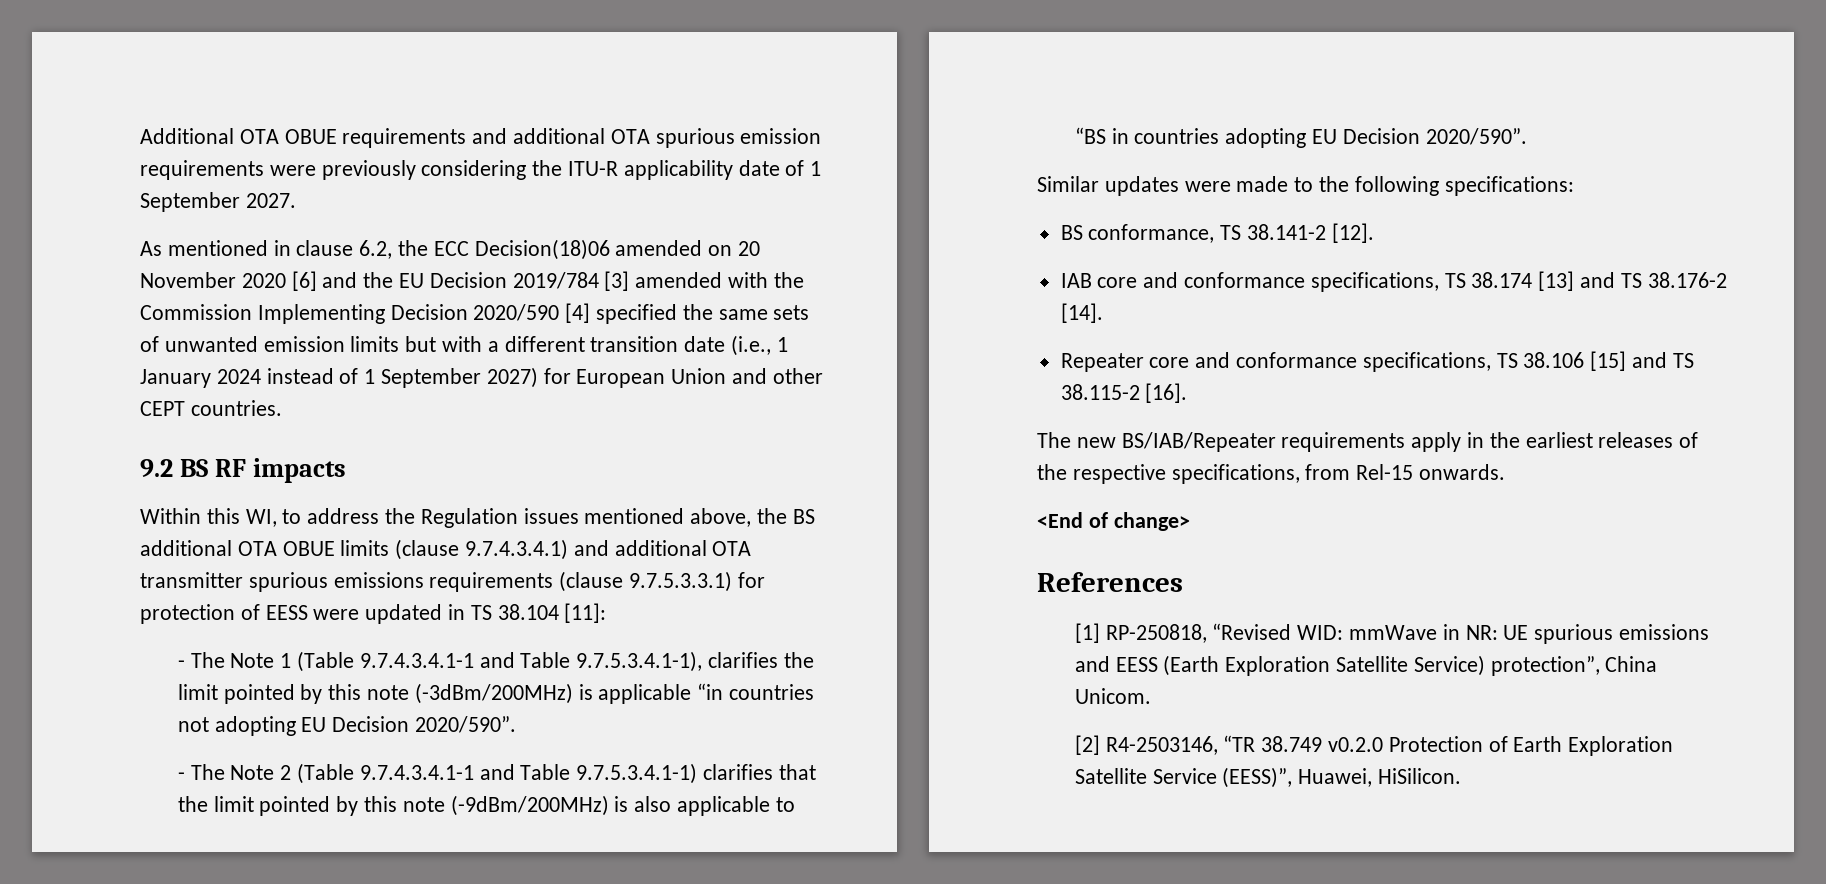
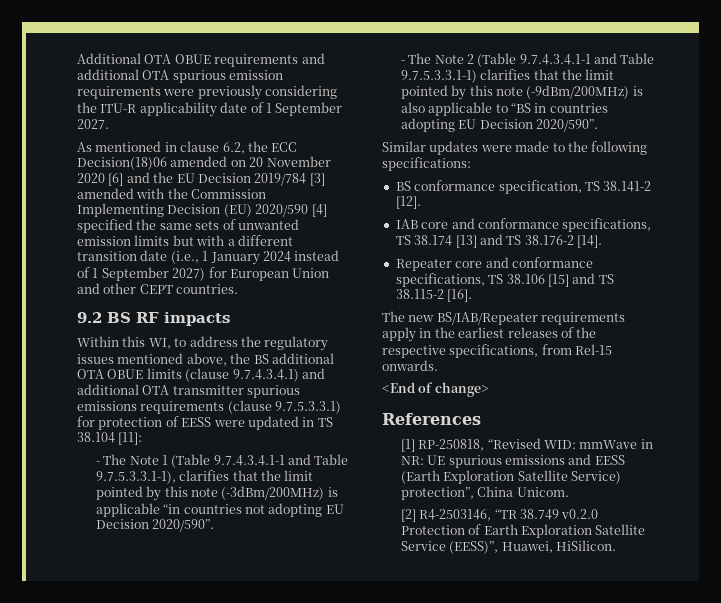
- As mentioned in clause 6.2, the ECC Decision(18)06 amended on 20 November 2020 [6] and the EU Decision 2019/784 [3] amended with the Commission Implementing Decision 2020/590 [4] specified the same sets of unwanted emission limits but with a different transition date (i.e., 1 January 2024 instead of 1 September 2027) for European Union and other CEPT countries.
+ As mentioned in clause 6.2, the ECC Decision(18)06 amended on 20 November 2020 [6] and the EU Decision 2019/784 [3] amended with the Commission Implementing Decision (EU) 2020/590 [4] specified the same sets of unwanted emission limits but with a different transition date (i.e., 1 January 2024 instead of 1 September 2027) for European Union and other CEPT countries.
- Within this WI, to address the Regulation issues mentioned above, the BS additional OTA OBUE limits (clause 9.7.4.3.4.1) and additional OTA transmitter spurious emissions requirements (clause 9.7.5.3.3.1) for protection of EESS were updated in TS 38.104 [11]:
+ Within this WI, to address the regulatory issues mentioned above, the BS additional OTA OBUE limits (clause 9.7.4.3.4.1) and additional OTA transmitter spurious emissions requirements (clause 9.7.5.3.3.1) for protection of EESS were updated in TS 38.104 [11]:
- - The Note 1 (Table 9.7.4.3.4.1-1 and Table 9.7.5.3.4.1-1), clarifies the limit pointed by this note (-3dBm/200MHz) is applicable “in countries not adopting EU Decision 2020/590”.
+ - The Note 1 (Table 9.7.4.3.4.1-1 and Table 9.7.5.3.3.1-1), clarifies that the limit pointed by this note (-3dBm/200MHz) is applicable “in countries not adopting EU Decision 2020/590”.
- - The Note 2 (Table 9.7.4.3.4.1-1 and Table 9.7.5.3.4.1-1) clarifies that the limit pointed by this note (-9dBm/200MHz) is also applicable to “BS in countries adopting EU Decision 2020/590”.
+ - The Note 2 (Table 9.7.4.3.4.1-1 and Table 9.7.5.3.3.1-1) clarifies that the limit pointed by this note (-9dBm/200MHz) is also applicable to “BS in countries adopting EU Decision 2020/590”.
- BS conformance, TS 38.141-2 [12].
+ BS conformance specification, TS 38.141-2 [12].

